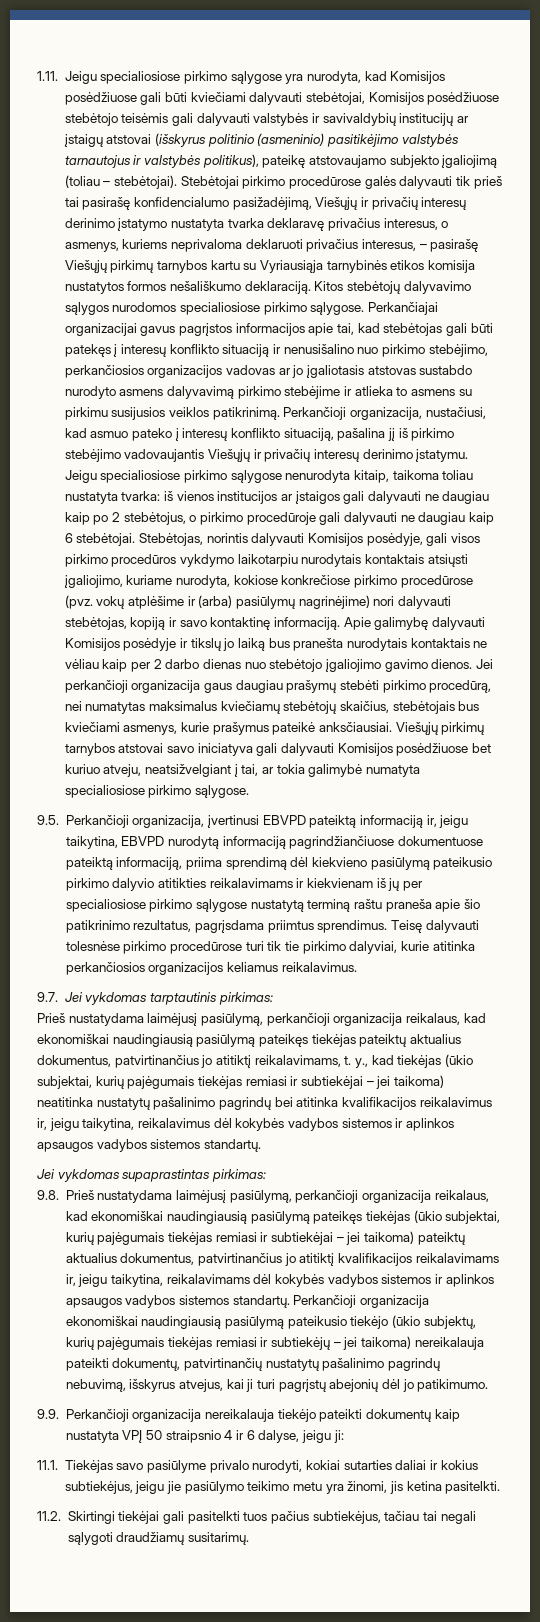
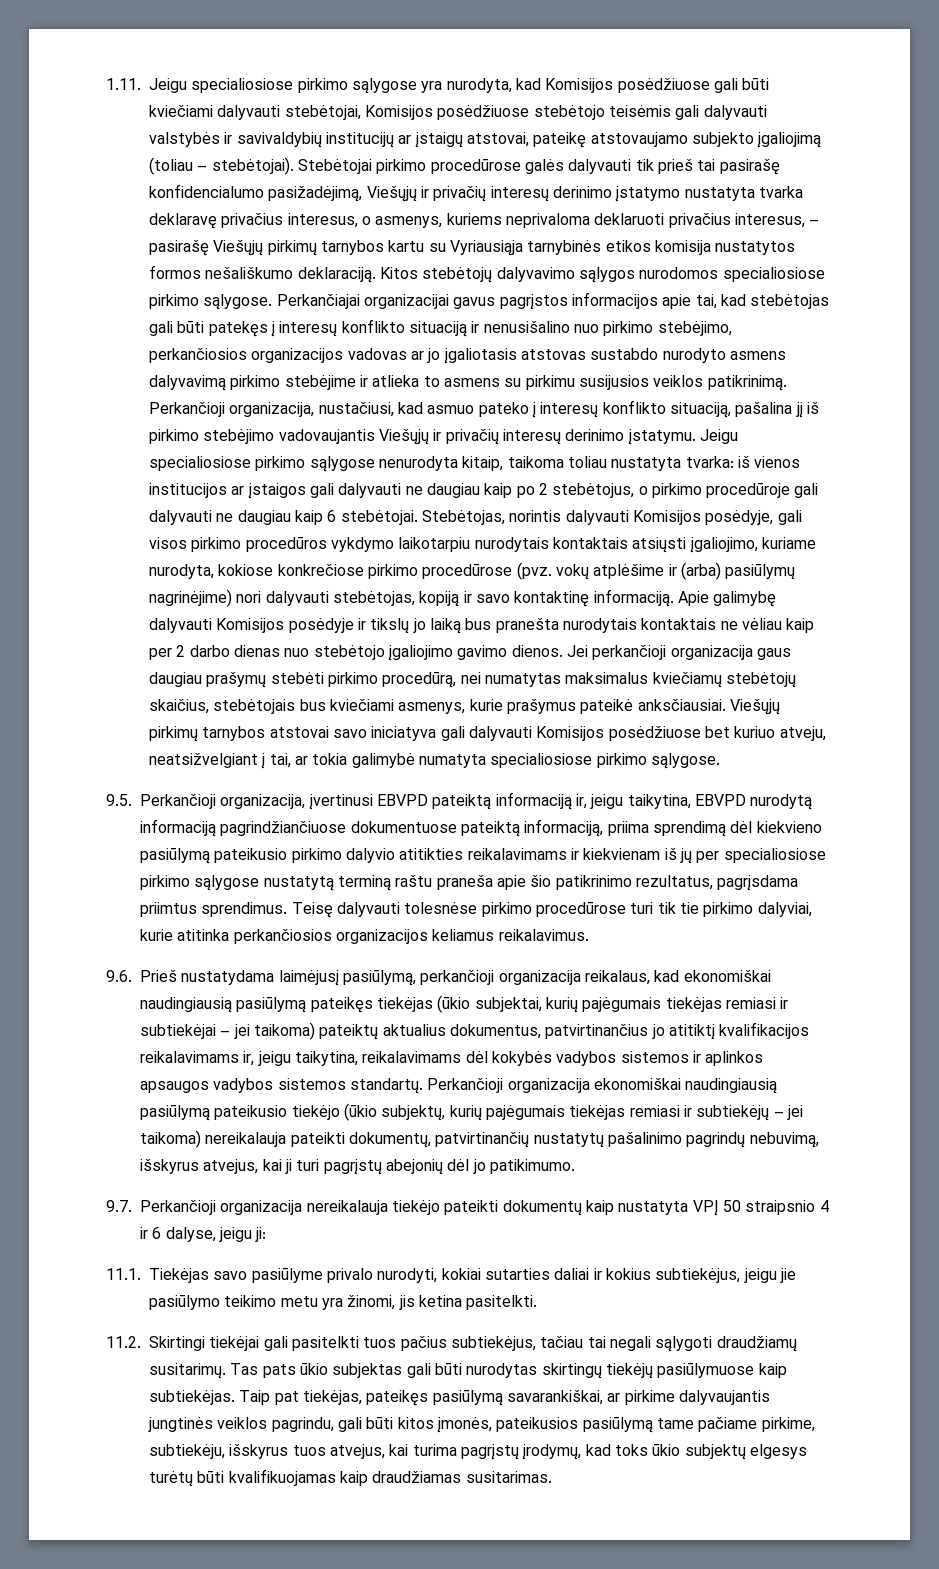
- 1.11. Jeigu specialiosiose pirkimo sąlygose yra nurodyta, kad Komisijos posėdžiuose gali būti kviečiami dalyvauti stebėtojai, Komisijos posėdžiuose stebėtojo teisėmis gali dalyvauti valstybės ir savivaldybių institucijų ar įstaigų atstovai (išskyrus politinio (asmeninio) pasitikėjimo valstybės tarnautojus ir valstybės politikus), pateikę atstovaujamo subjekto įgaliojimą (toliau – stebėtojai).
+ 1.11. Jeigu specialiosiose pirkimo sąlygose yra nurodyta, kad Komisijos posėdžiuose gali būti kviečiami dalyvauti stebėtojai, Komisijos posėdžiuose stebėtojo teisėmis gali dalyvauti valstybės ir savivaldybių institucijų ar įstaigų atstovai, pateikę atstovaujamo subjekto įgaliojimą (toliau – stebėtojai).
- 9.7. Jei vykdomas tarptautinis pirkimas:
- Prieš nustatydama laimėjusį pasiūlymą, perkančioji organizacija reikalaus, kad ekonomiškai naudingiausią pasiūlymą pateikęs tiekėjas pateiktų aktualius dokumentus, patvirtinančius jo atitiktį reikalavimams, t. y., kad tiekėjas (ūkio subjektai, kurių pajėgumais tiekėjas remiasi ir subtiekėjai – jei taikoma) neatitinka nustatytų pašalinimo pagrindų bei atitinka kvalifikacijos reikalavimus ir, jeigu taikytina, reikalavimus dėl kokybės vadybos sistemos ir aplinkos apsaugos vadybos sistemos standartų.
- Jei vykdomas supaprastintas pirkimas:
- 9.8. Prieš nustatydama laimėjusį pasiūlymą, perkančioji organizacija reikalaus, kad ekonomiškai naudingiausią pasiūlymą pateikęs tiekėjas (ūkio subjektai, kurių pajėgumais tiekėjas remiasi ir subtiekėjai – jei taikoma) pateiktų aktualius dokumentus, patvirtinančius jo atitiktį kvalifikacijos reikalavimams ir, jeigu taikytina, reikalavimams dėl kokybės vadybos sistemos ir aplinkos apsaugos vadybos sistemos standartų.
+ 9.6. Prieš nustatydama laimėjusį pasiūlymą, perkančioji organizacija reikalaus, kad ekonomiškai naudingiausią pasiūlymą pateikęs tiekėjas (ūkio subjektai, kurių pajėgumais tiekėjas remiasi ir subtiekėjai – jei taikoma) pateiktų aktualius dokumentus, patvirtinančius jo atitiktį kvalifikacijos reikalavimams ir, jeigu taikytina, reikalavimams dėl kokybės vadybos sistemos ir aplinkos apsaugos vadybos sistemos standartų.
- 9.9. Perkančioji organizacija nereikalauja tiekėjo pateikti dokumentų kaip nustatyta VPĮ 50 straipsnio 4 ir 6 dalyse, jeigu ji:
+ 9.7. Perkančioji organizacija nereikalauja tiekėjo pateikti dokumentų kaip nustatyta VPĮ 50 straipsnio 4 ir 6 dalyse, jeigu ji:
+ Tas pats ūkio subjektas gali būti nurodytas skirtingų tiekėjų pasiūlymuose kaip subtiekėjas. Taip pat tiekėjas, pateikęs pasiūlymą savarankiškai, ar pirkime dalyvaujantis jungtinės veiklos pagrindu, gali būti kitos įmonės, pateikusios pasiūlymą tame pačiame pirkime, subtiekėju, išskyrus tuos atvejus, kai turima pagrįstų įrodymų, kad toks ūkio subjektų elgesys turėtų būti kvalifikuojamas kaip draudžiamas susitarimas.

